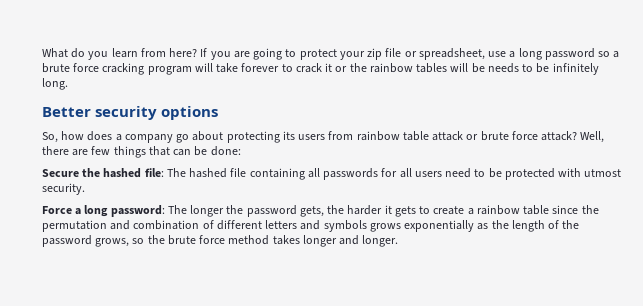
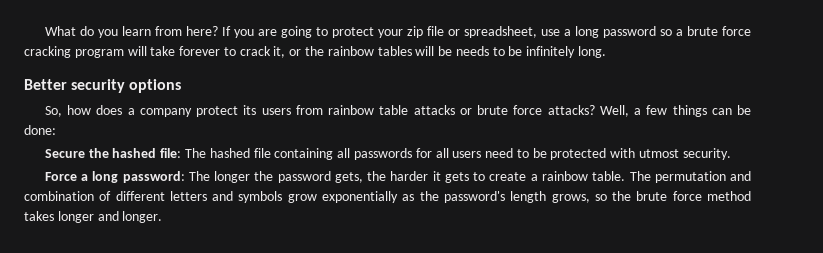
- If you are going to protect your zip file or spreadsheet, use a long password so a brute force cracking program will take forever to crack it or the rainbow tables will be needs to be infinitely long.
+ If you are going to protect your zip file or spreadsheet, use a long password so a brute force cracking program will take forever to crack it, or the rainbow tables will be needs to be infinitely long.
- So, how does a company go about protecting its users from rainbow table attack or brute force attack? Well, there are few things that can be done:
+ So, how does a company protect its users from rainbow table attacks or brute force attacks? Well, a few things can be done:
- Force a long password: The longer the password gets, the harder it gets to create a rainbow table since the permutation and combination of different letters and symbols grows exponentially as the length of the password grows, so the brute force method takes longer and longer.
+ Force a long password: The longer the password gets, the harder it gets to create a rainbow table. The permutation and combination of different letters and symbols grow exponentially as the password's length grows, so the brute force method takes longer and longer.

